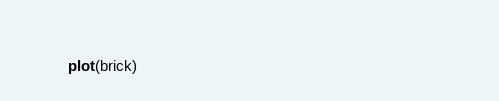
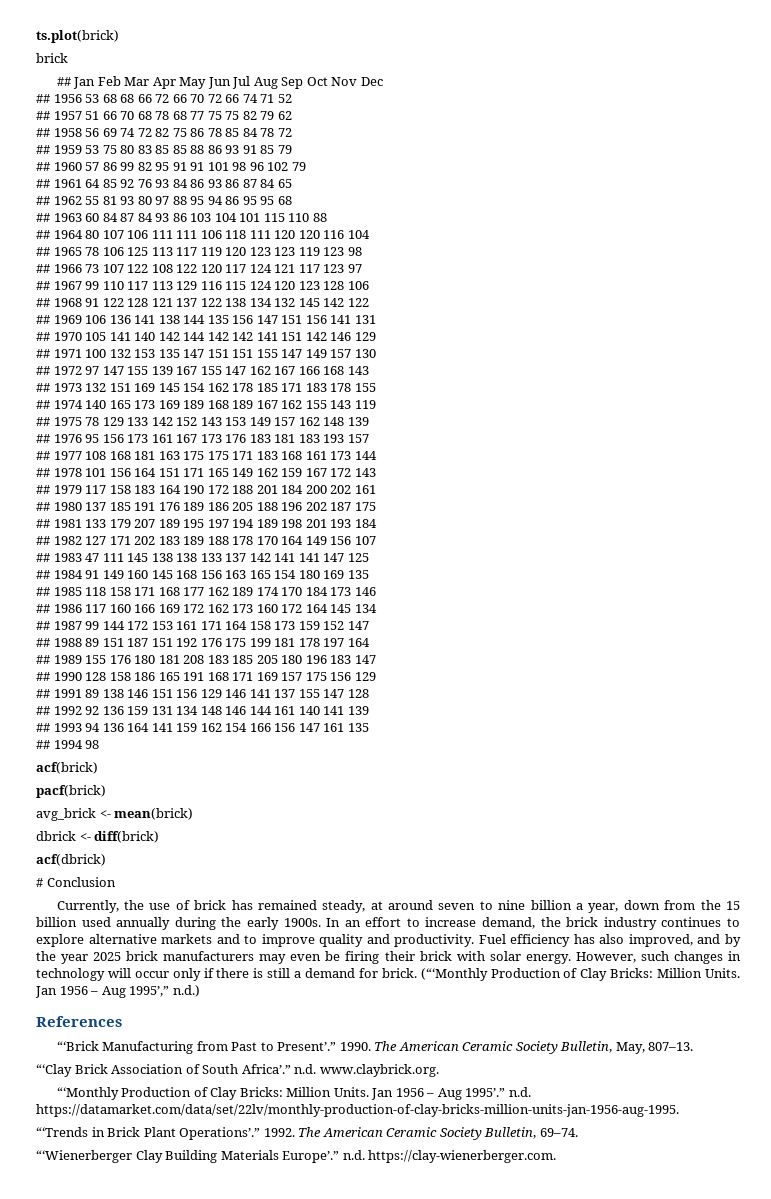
- plot(brick)
+ ts.plot(brick)
+ brick
+ ## Jan Feb Mar Apr May Jun Jul Aug Sep Oct Nov Dec
+ ## 1956 53 68 68 66 72 66 70 72 66 74 71 52
+ ## 1957 51 66 70 68 78 68 77 75 75 82 79 62
+ ## 1958 56 69 74 72 82 75 86 78 85 84 78 72
+ ## 1959 53 75 80 83 85 85 88 86 93 91 85 79
+ ## 1960 57 86 99 82 95 91 91 101 98 96 102 79
+ ## 1961 64 85 92 76 93 84 86 93 86 87 84 65
+ ## 1962 55 81 93 80 97 88 95 94 86 95 95 68
+ ## 1963 60 84 87 84 93 86 103 104 101 115 110 88
+ ## 1964 80 107 106 111 111 106 118 111 120 120 116 104
+ ## 1965 78 106 125 113 117 119 120 123 123 119 123 98
+ ## 1966 73 107 122 108 122 120 117 124 121 117 123 97
+ ## 1967 99 110 117 113 129 116 115 124 120 123 128 106
+ ## 1968 91 122 128 121 137 122 138 134 132 145 142 122
+ ## 1969 106 136 141 138 144 135 156 147 151 156 141 131
+ ## 1970 105 141 140 142 144 142 142 141 151 142 146 129
+ ## 1971 100 132 153 135 147 151 151 155 147 149 157 130
+ ## 1972 97 147 155 139 167 155 147 162 167 166 168 143
+ ## 1973 132 151 169 145 154 162 178 185 171 183 178 155
+ ## 1974 140 165 173 169 189 168 189 167 162 155 143 119
+ ## 1975 78 129 133 142 152 143 153 149 157 162 148 139
+ ## 1976 95 156 173 161 167 173 176 183 181 183 193 157
+ ## 1977 108 168 181 163 175 175 171 183 168 161 173 144
+ ## 1978 101 156 164 151 171 165 149 162 159 167 172 143
+ ## 1979 117 158 183 164 190 172 188 201 184 200 202 161
+ ## 1980 137 185 191 176 189 186 205 188 196 202 187 175
+ ## 1981 133 179 207 189 195 197 194 189 198 201 193 184
+ ## 1982 127 171 202 183 189 188 178 170 164 149 156 107
+ ## 1983 47 111 145 138 138 133 137 142 141 141 147 125
+ ## 1984 91 149 160 145 168 156 163 165 154 180 169 135
+ ## 1985 118 158 171 168 177 162 189 174 170 184 173 146
+ ## 1986 117 160 166 169 172 162 173 160 172 164 145 134
+ ## 1987 99 144 172 153 161 171 164 158 173 159 152 147
+ ## 1988 89 151 187 151 192 176 175 199 181 178 197 164
+ ## 1989 155 176 180 181 208 183 185 205 180 196 183 147
+ ## 1990 128 158 186 165 191 168 171 169 157 175 156 129
+ ## 1991 89 138 146 151 156 129 146 141 137 155 147 128
+ ## 1992 92 136 159 131 134 148 146 144 161 140 141 139
+ ## 1993 94 136 164 141 159 162 154 166 156 147 161 135
+ ## 1994 98
+ acf(brick)
+ pacf(brick)
+ avg_brick <- mean(brick)
+ dbrick <- diff(brick)
+ acf(dbrick)
+ # Conclusion
+ Currently, the use of brick has remained steady, at around seven to nine billion a year, down from the 15 billion used annually during the early 1900s. In an effort to increase demand, the brick industry continues to explore alternative markets and to improve quality and productivity. Fuel efficiency has also improved, and by the year 2025 brick manufacturers may even be firing their brick with solar energy. However, such changes in technology will occur only if there is still a demand for brick. (“‘Monthly Production of Clay Bricks: Million Units. Jan 1956 – Aug 1995’,” n.d.)
+ References
+ “‘Brick Manufacturing from Past to Present’.” 1990. The American Ceramic Society Bulletin, May, 807–13.
+ “‘Clay Brick Association of South Africa’.” n.d. www.claybrick.org.
+ “‘Monthly Production of Clay Bricks: Million Units. Jan 1956 – Aug 1995’.” n.d. https://datamarket.com/data/set/22lv/monthly-production-of-clay-bricks-million-units-jan-1956-aug-1995.
+ “‘Trends in Brick Plant Operations’.” 1992. The American Ceramic Society Bulletin, 69–74.
+ “‘Wienerberger Clay Building Materials Europe’.” n.d. https://clay-wienerberger.com.

